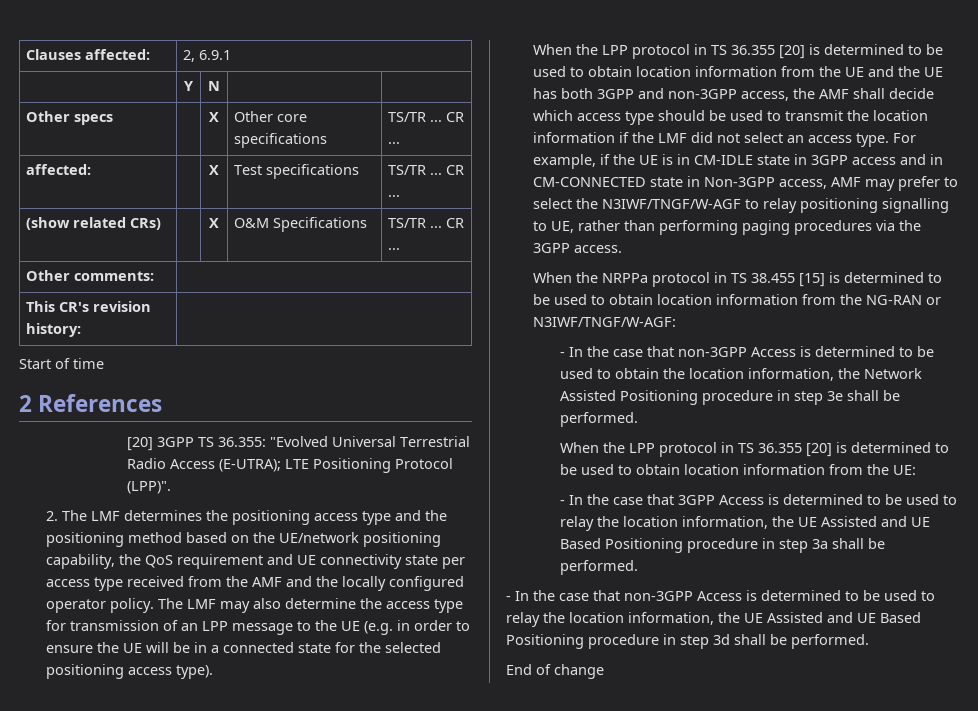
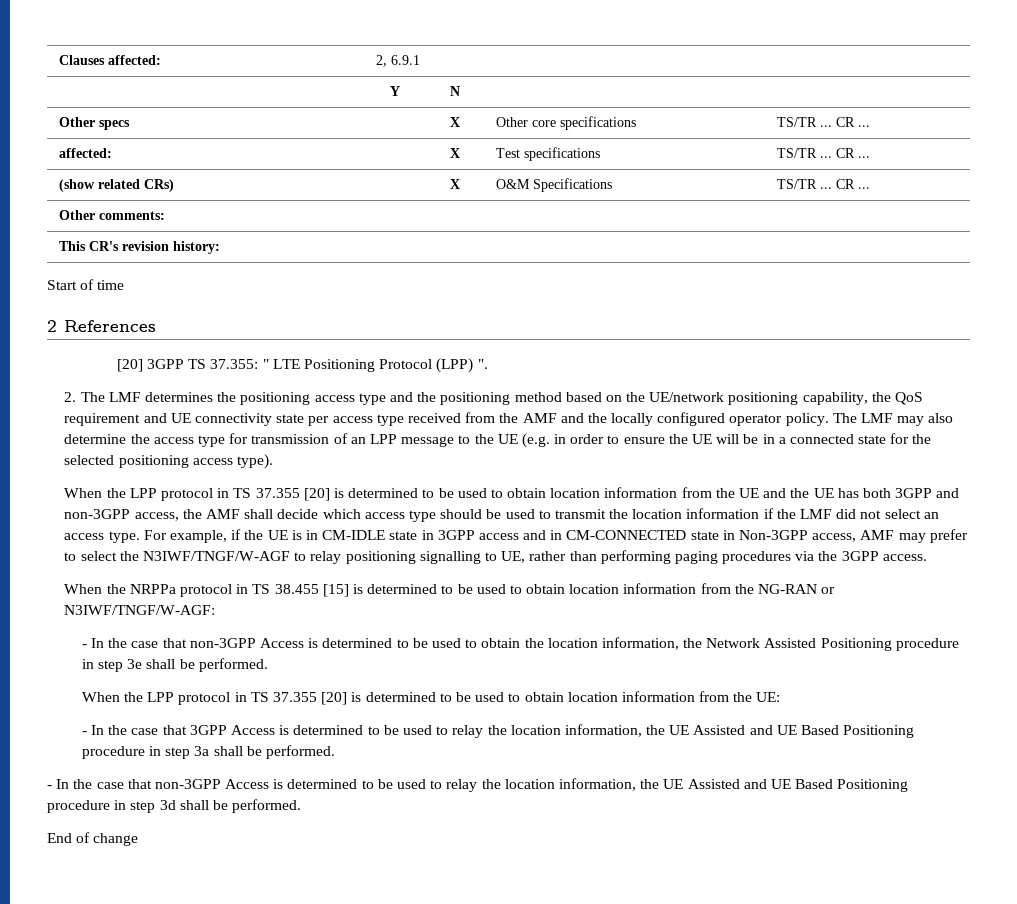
- [20] 3GPP TS 36.355: "Evolved Universal Terrestrial Radio Access (E-UTRA); LTE Positioning Protocol (LPP)".
+ [20] 3GPP TS 37.355: " LTE Positioning Protocol (LPP) ".
- When the LPP protocol in TS 36.355 [20] is determined to be used to obtain location information from the UE and the UE has both 3GPP and non-3GPP access, the AMF shall decide which access type should be used to transmit the location information if the LMF did not select an access type.
+ When the LPP protocol in TS 37.355 [20] is determined to be used to obtain location information from the UE and the UE has both 3GPP and non-3GPP access, the AMF shall decide which access type should be used to transmit the location information if the LMF did not select an access type.
- When the LPP protocol in TS 36.355 [20] is determined to be used to obtain location information from the UE:
+ When the LPP protocol in TS 37.355 [20] is determined to be used to obtain location information from the UE:

